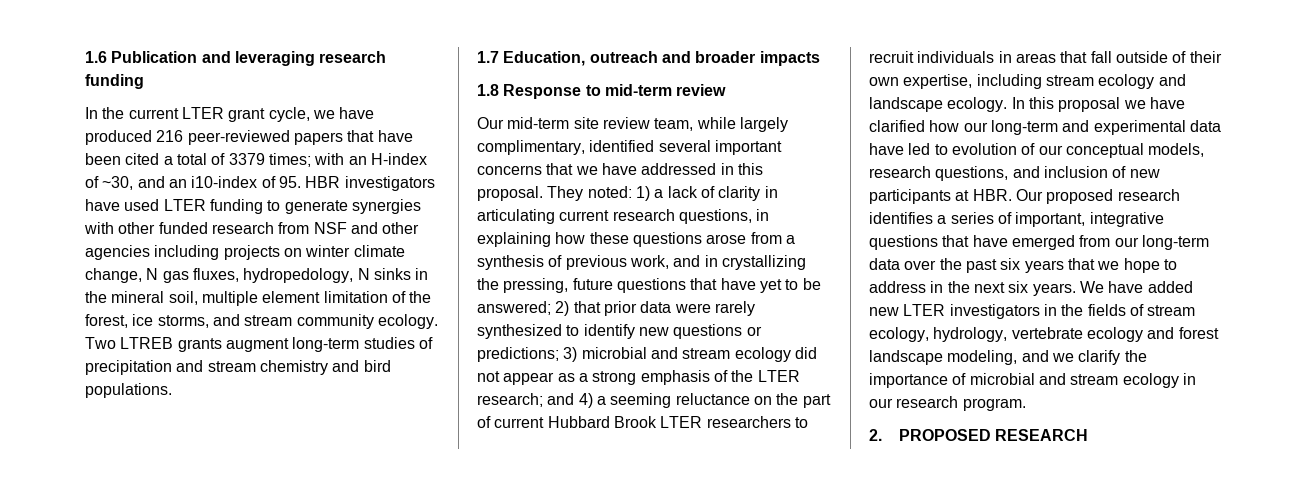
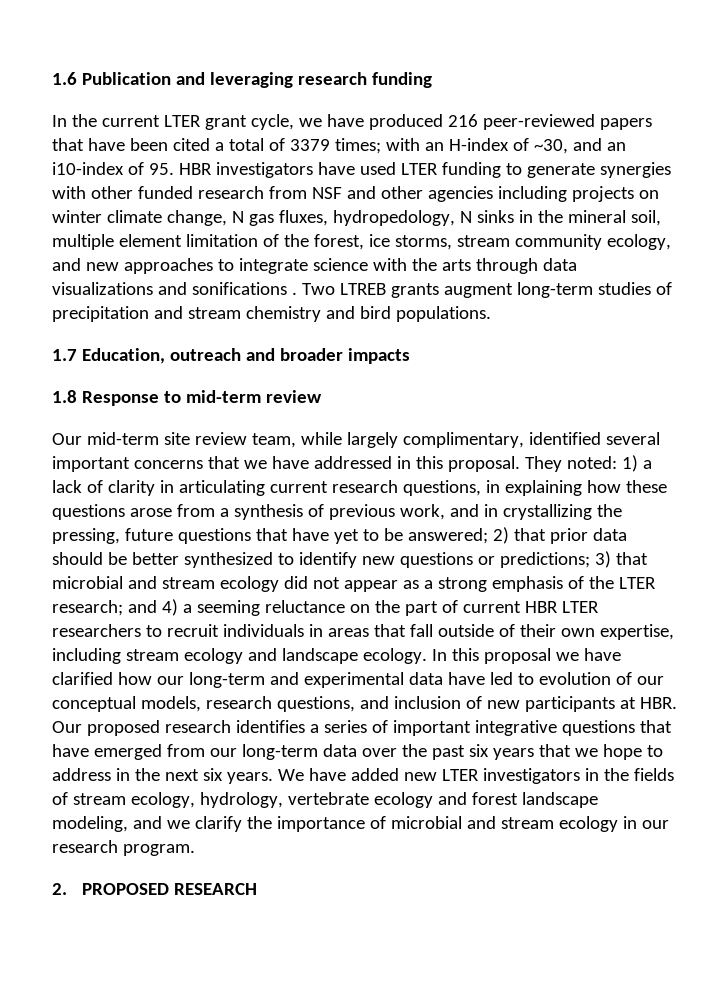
- with an H-index of ~30, and an i10-index of 95. HBR investigators have used LTER funding to generate synergies with other funded research from NSF and other agencies including projects on winter climate change, N gas fluxes, hydropedology, N sinks in the mineral soil, multiple element limitation of the forest, ice storms, and stream community ecology.
+ with an H-index of ~30, and an i10-index of 95. HBR investigators have used LTER funding to generate synergies with other funded research from NSF and other agencies including projects on winter climate change, N gas fluxes, hydropedology, N sinks in the mineral soil, multiple element limitation of the forest, ice storms, stream community ecology, and new approaches to integrate science with the arts through data visualizations and sonifications .
- 2) that prior data were rarely synthesized to identify new questions or predictions;
+ 2) that prior data should be better synthesized to identify new questions or predictions;
- 3) microbial and stream ecology did not appear as a strong emphasis of the LTER research;
+ 3) that microbial and stream ecology did not appear as a strong emphasis of the LTER research;
- and 4) a seeming reluctance on the part of current Hubbard Brook LTER researchers to recruit individuals in areas that fall outside of their own expertise, including stream ecology and landscape ecology.
+ and 4) a seeming reluctance on the part of current HBR LTER researchers to recruit individuals in areas that fall outside of their own expertise, including stream ecology and landscape ecology.
- In this proposal we have clarified how our long-term and experimental data have led to evolution of our conceptual models, research questions, and inclusion of new participants at HBR. Our proposed research identifies a series of important, integrative questions that have emerged from our long-term data over the past six years that we hope to address in the next six years.
+ In this proposal we have clarified how our long-term and experimental data have led to evolution of our conceptual models, research questions, and inclusion of new participants at HBR. Our proposed research identifies a series of important integrative questions that have emerged from our long-term data over the past six years that we hope to address in the next six years.

